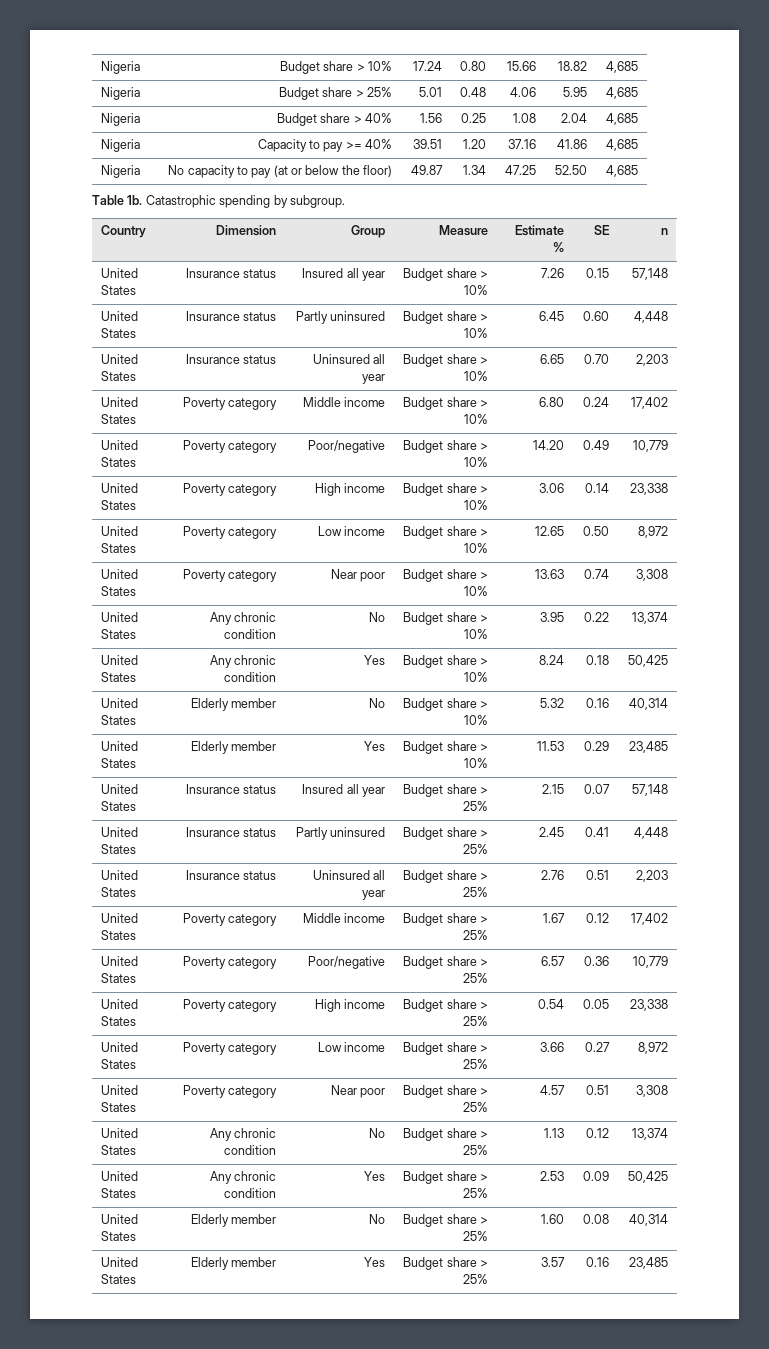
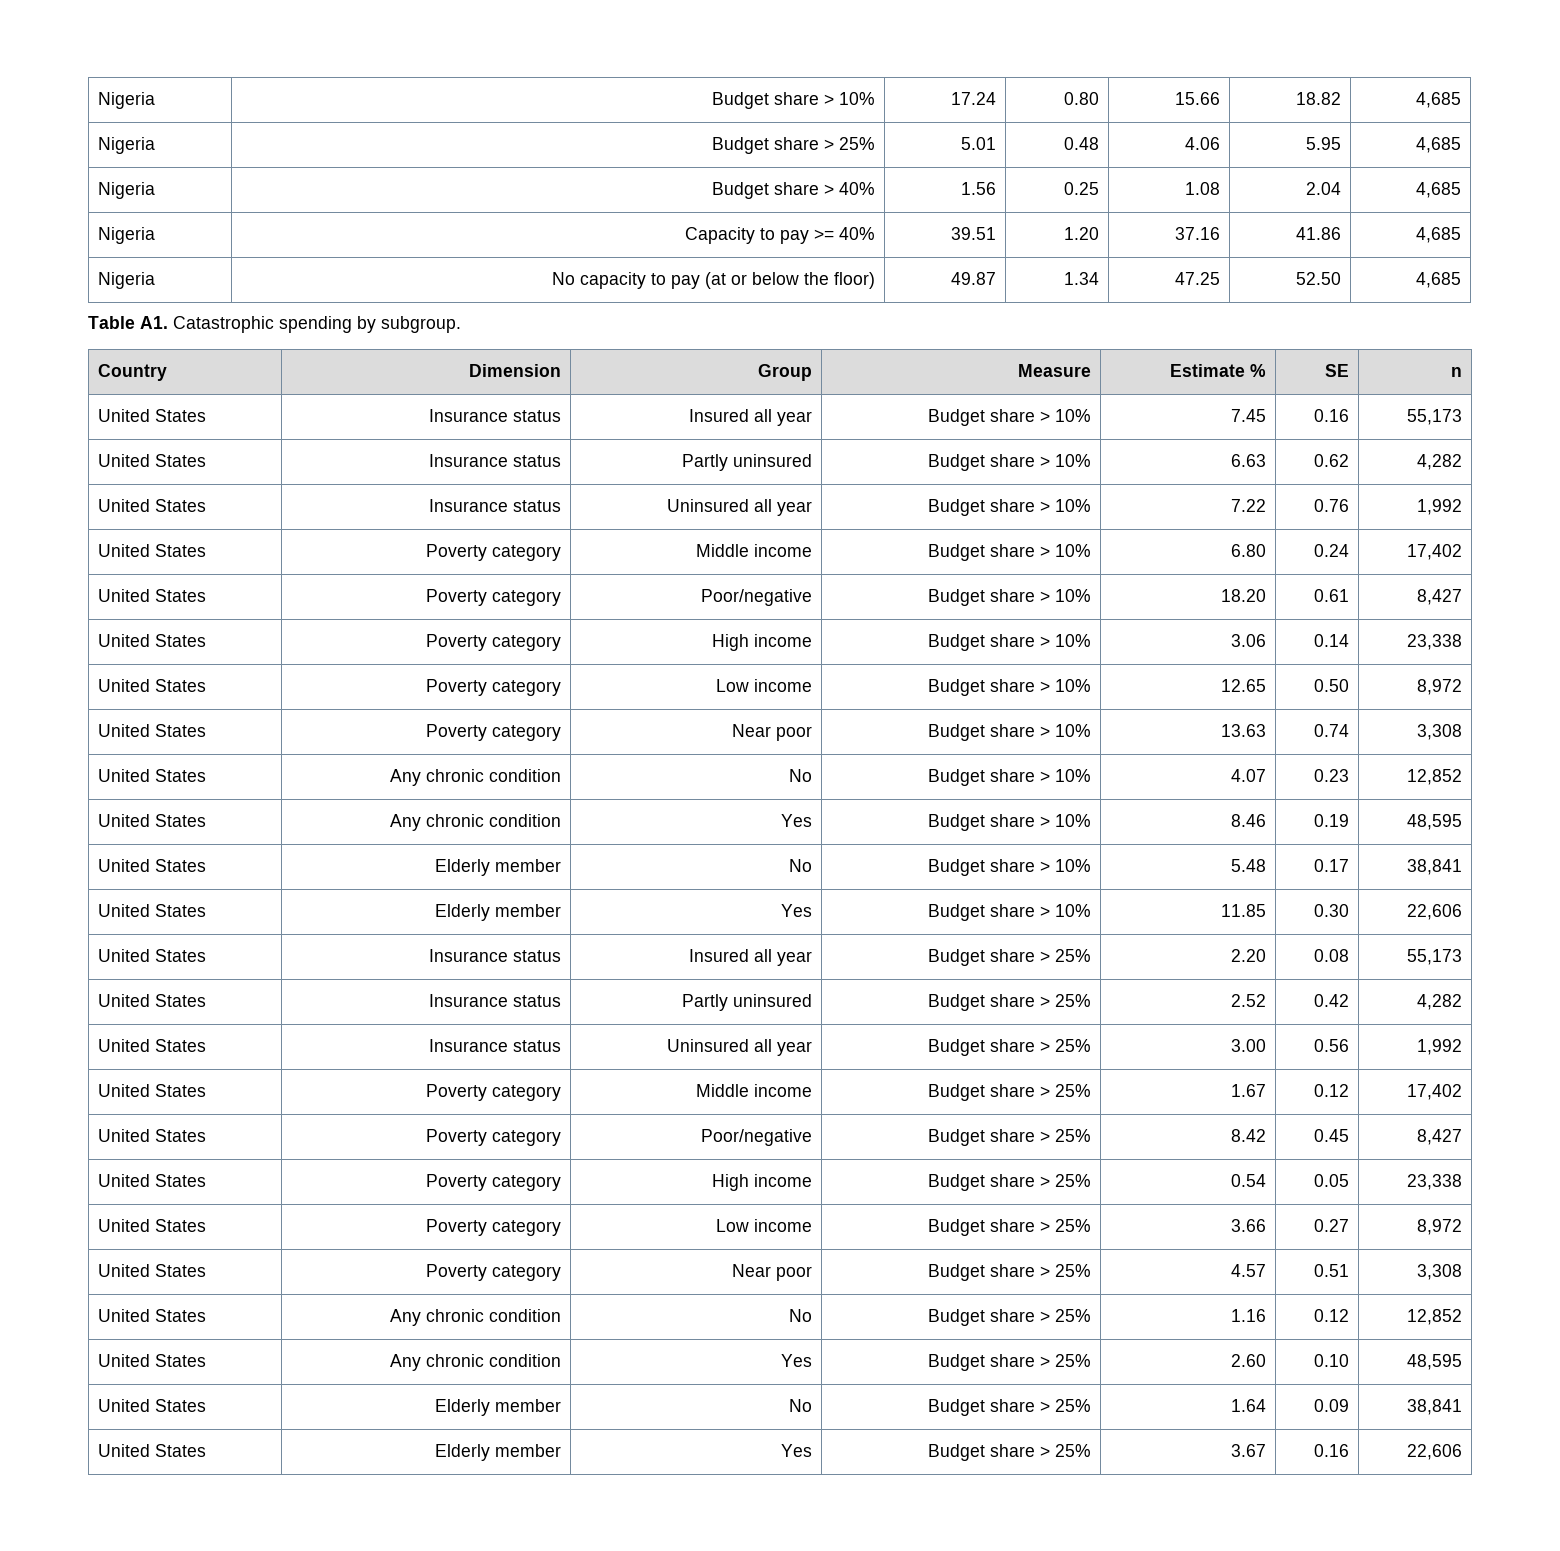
- Table 1b. Catastrophic spending by subgroup.
+ Table A1. Catastrophic spending by subgroup.
- United States | Insurance status | Insured all year | Budget share > 10% | 7.26 | 0.15 | 57,148
+ United States | Insurance status | Insured all year | Budget share > 10% | 7.45 | 0.16 | 55,173
- United States | Insurance status | Partly uninsured | Budget share > 10% | 6.45 | 0.60 | 4,448
+ United States | Insurance status | Partly uninsured | Budget share > 10% | 6.63 | 0.62 | 4,282
- United States | Insurance status | Uninsured all year | Budget share > 10% | 6.65 | 0.70 | 2,203
+ United States | Insurance status | Uninsured all year | Budget share > 10% | 7.22 | 0.76 | 1,992
- United States | Poverty category | Poor/negative | Budget share > 10% | 14.20 | 0.49 | 10,779
+ United States | Poverty category | Poor/negative | Budget share > 10% | 18.20 | 0.61 | 8,427
- United States | Any chronic condition | No | Budget share > 10% | 3.95 | 0.22 | 13,374
+ United States | Any chronic condition | No | Budget share > 10% | 4.07 | 0.23 | 12,852
- United States | Any chronic condition | Yes | Budget share > 10% | 8.24 | 0.18 | 50,425
+ United States | Any chronic condition | Yes | Budget share > 10% | 8.46 | 0.19 | 48,595
- United States | Elderly member | No | Budget share > 10% | 5.32 | 0.16 | 40,314
+ United States | Elderly member | No | Budget share > 10% | 5.48 | 0.17 | 38,841
- United States | Elderly member | Yes | Budget share > 10% | 11.53 | 0.29 | 23,485
+ United States | Elderly member | Yes | Budget share > 10% | 11.85 | 0.30 | 22,606
- United States | Insurance status | Insured all year | Budget share > 25% | 2.15 | 0.07 | 57,148
+ United States | Insurance status | Insured all year | Budget share > 25% | 2.20 | 0.08 | 55,173
- United States | Insurance status | Partly uninsured | Budget share > 25% | 2.45 | 0.41 | 4,448
+ United States | Insurance status | Partly uninsured | Budget share > 25% | 2.52 | 0.42 | 4,282
- United States | Insurance status | Uninsured all year | Budget share > 25% | 2.76 | 0.51 | 2,203
+ United States | Insurance status | Uninsured all year | Budget share > 25% | 3.00 | 0.56 | 1,992
- United States | Poverty category | Poor/negative | Budget share > 25% | 6.57 | 0.36 | 10,779
+ United States | Poverty category | Poor/negative | Budget share > 25% | 8.42 | 0.45 | 8,427
- United States | Any chronic condition | No | Budget share > 25% | 1.13 | 0.12 | 13,374
+ United States | Any chronic condition | No | Budget share > 25% | 1.16 | 0.12 | 12,852
- United States | Any chronic condition | Yes | Budget share > 25% | 2.53 | 0.09 | 50,425
+ United States | Any chronic condition | Yes | Budget share > 25% | 2.60 | 0.10 | 48,595
- United States | Elderly member | No | Budget share > 25% | 1.60 | 0.08 | 40,314
+ United States | Elderly member | No | Budget share > 25% | 1.64 | 0.09 | 38,841
- United States | Elderly member | Yes | Budget share > 25% | 3.57 | 0.16 | 23,485
+ United States | Elderly member | Yes | Budget share > 25% | 3.67 | 0.16 | 22,606

